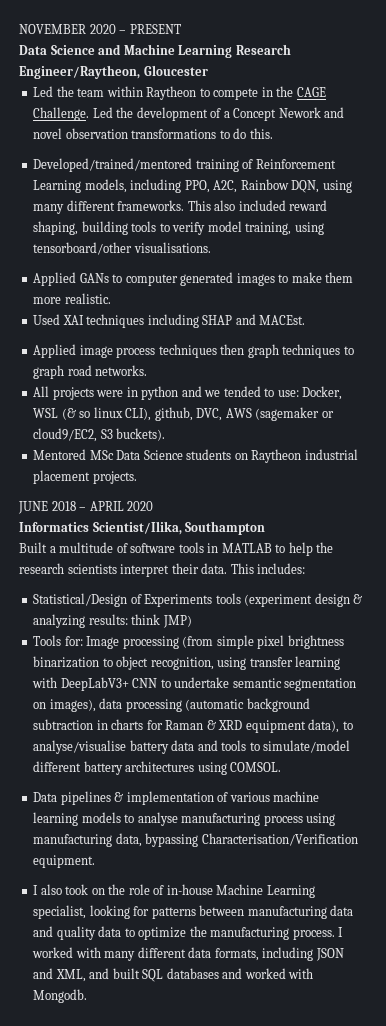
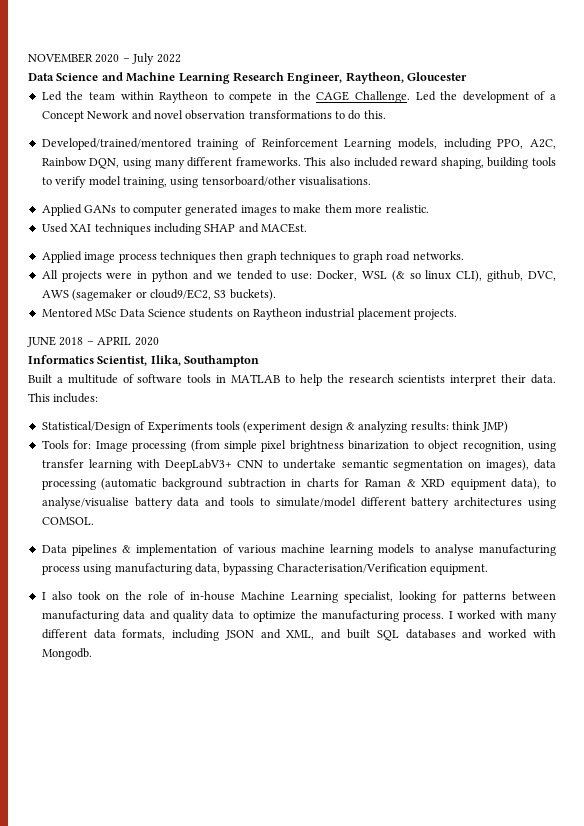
- NOVEMBER 2020 – PRESENT
+ NOVEMBER 2020 – July 2022
- Data Science and Machine Learning Research Engineer/Raytheon, Gloucester
+ Data Science and Machine Learning Research Engineer, Raytheon, Gloucester
- Informatics Scientist/Ilika, Southampton
+ Informatics Scientist, Ilika, Southampton

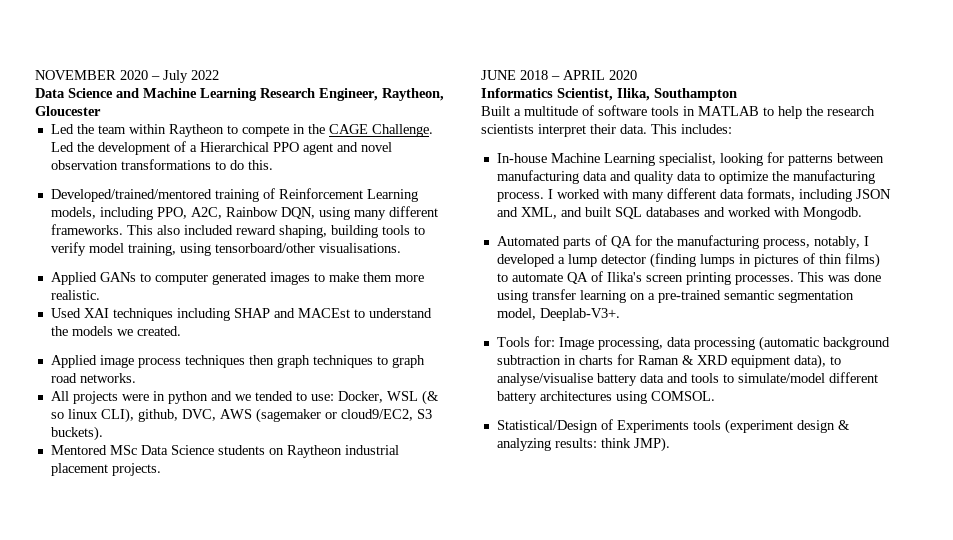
- Led the development of a Concept Nework and novel observation transformations to do this.
+ Led the development of a Hierarchical PPO agent and novel observation transformations to do this.
- Used XAI techniques including SHAP and MACEst.
+ Used XAI techniques including SHAP and MACEst to understand the models we created.
- Statistical/Design of Experiments tools (experiment design & analyzing results: think JMP)
- Tools for: Image processing (from simple pixel brightness binarization to object recognition, using transfer learning with DeepLabV3+ CNN to undertake semantic segmentation on images), data processing (automatic background subtraction in charts for Raman & XRD equipment data), to analyse/visualise battery data and tools to simulate/model different battery architectures using COMSOL.
- Data pipelines & implementation of various machine learning models to analyse manufacturing process using manufacturing data, bypassing Characterisation/Verification equipment.
- I also took on the role of in-house Machine Learning specialist, looking for patterns between manufacturing data and quality data to optimize the manufacturing process.
+ In-house Machine Learning specialist, looking for patterns between manufacturing data and quality data to optimize the manufacturing process.
+ Automated parts of QA for the manufacturing process, notably, I developed a lump detector (finding lumps in pictures of thin films) to automate QA of Ilika's screen printing processes. This was done using transfer learning on a pre-trained semantic segmentation model, Deeplab-V3+.
+ Tools for: Image processing, data processing (automatic background subtraction in charts for Raman & XRD equipment data), to analyse/visualise battery data and tools to simulate/model different battery architectures using COMSOL.
+ Statistical/Design of Experiments tools (experiment design & analyzing results: think JMP).

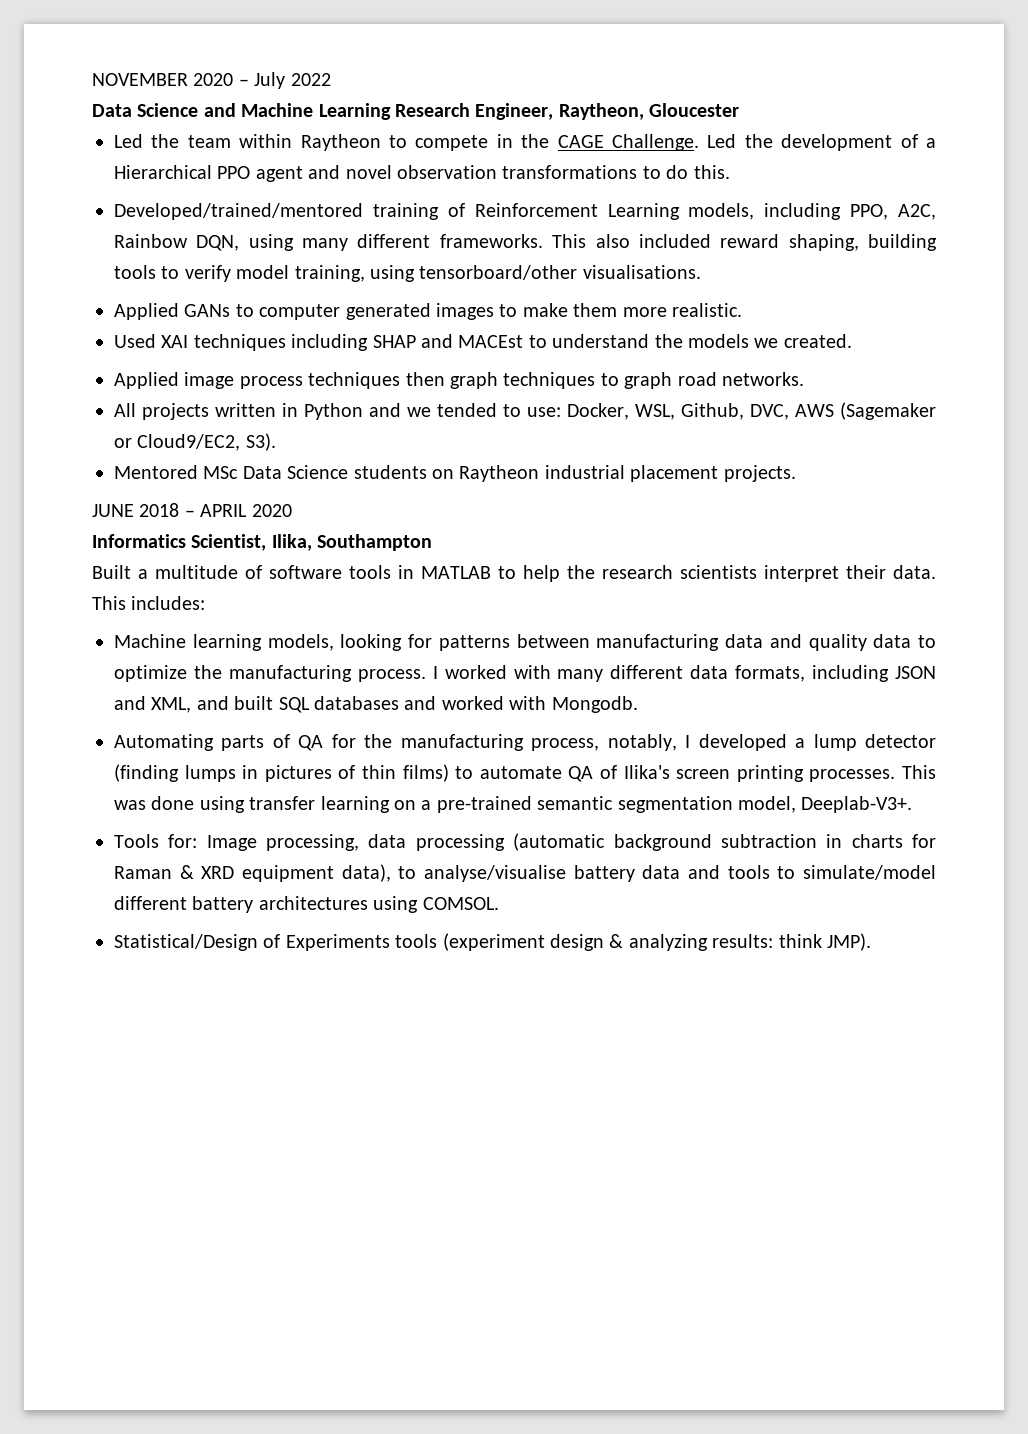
- All projects were in python and we tended to use: Docker, WSL (& so linux CLI), github, DVC, AWS (sagemaker or cloud9/EC2, S3 buckets).
+ All projects written in Python and we tended to use: Docker, WSL, Github, DVC, AWS (Sagemaker or Cloud9/EC2, S3).
- In-house Machine Learning specialist, looking for patterns between manufacturing data and quality data to optimize the manufacturing process.
+ Machine learning models, looking for patterns between manufacturing data and quality data to optimize the manufacturing process.
- Automated parts of QA for the manufacturing process, notably, I developed a lump detector (finding lumps in pictures of thin films) to automate QA of Ilika's screen printing processes.
+ Automating parts of QA for the manufacturing process, notably, I developed a lump detector (finding lumps in pictures of thin films) to automate QA of Ilika's screen printing processes.

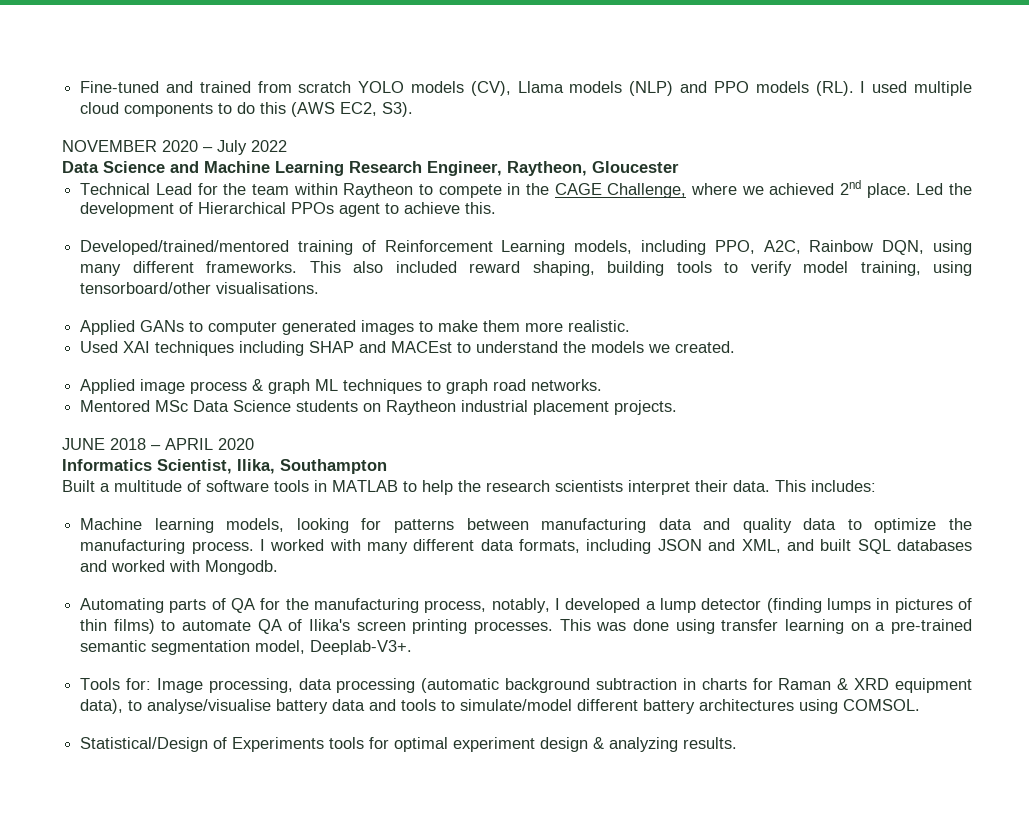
+ Fine-tuned and trained from scratch YOLO models (CV), Llama models (NLP) and PPO models (RL). I used multiple cloud components to do this (AWS EC2, S3).
- Led the team within Raytheon to compete in the CAGE Challenge. Led the development of a Hierarchical PPO agent and novel observation transformations to do this.
+ Technical Lead for the team within Raytheon to compete in the CAGE Challenge, where we achieved 2nd place. Led the development of Hierarchical PPOs agent to achieve this.
- Applied image process techniques then graph techniques to graph road networks.
+ Applied image process & graph ML techniques to graph road networks.
- All projects written in Python and we tended to use: Docker, WSL, Github, DVC, AWS (Sagemaker or Cloud9/EC2, S3).
- Statistical/Design of Experiments tools (experiment design & analyzing results: think JMP).
+ Statistical/Design of Experiments tools for optimal experiment design & analyzing results.

